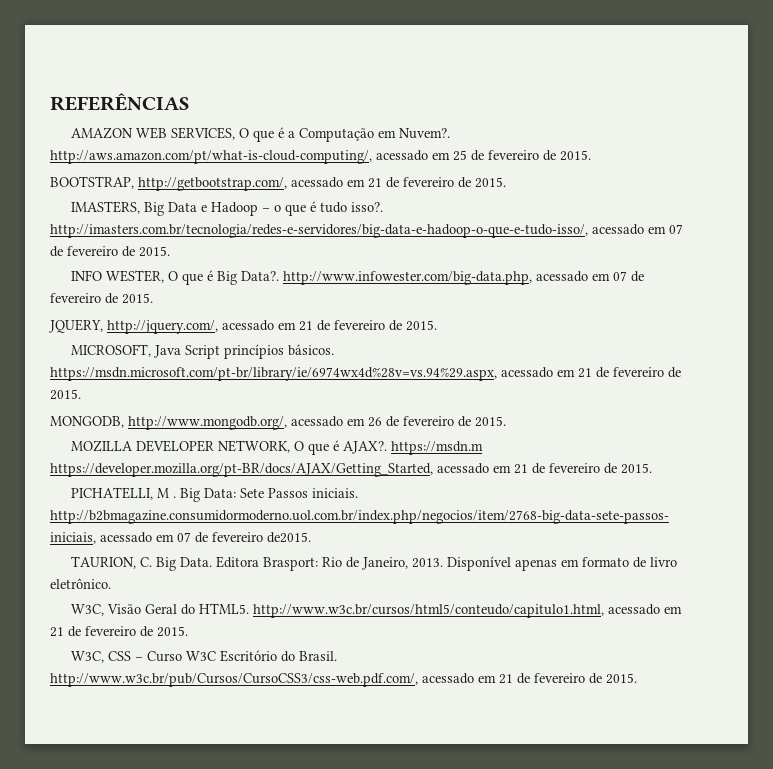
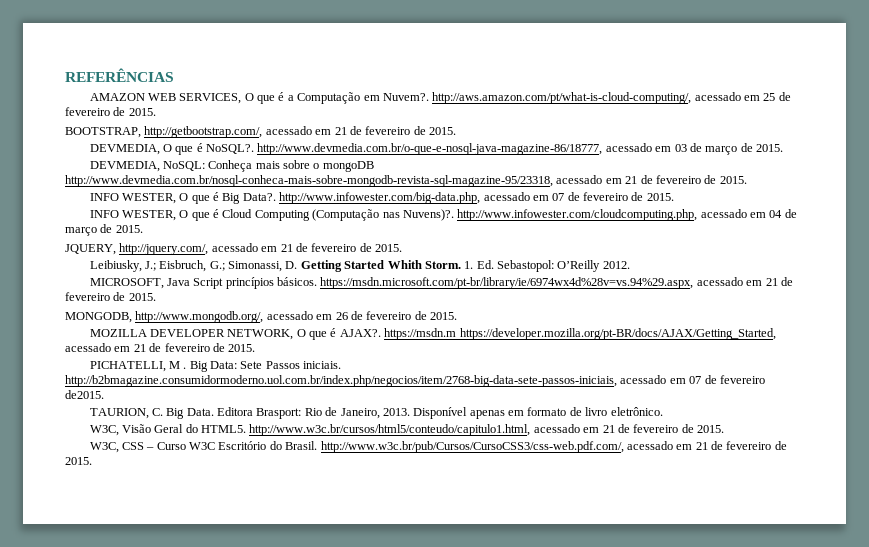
- IMASTERS, Big Data e Hadoop – o que é tudo isso?. http://imasters.com.br/tecnologia/redes-e-servidores/big-data-e-hadoop-o-que-e-tudo-isso/, acessado em 07 de fevereiro de 2015.
+ DEVMEDIA, O que é NoSQL?. http://www.devmedia.com.br/o-que-e-nosql-java-magazine-86/18777, acessado em 03 de março de 2015.
+ DEVMEDIA, NoSQL: Conheça mais sobre o mongoDB http://www.devmedia.com.br/nosql-conheca-mais-sobre-mongodb-revista-sql-magazine-95/23318, acessado em 21 de fevereiro de 2015.
+ INFO WESTER, O que é Cloud Computing (Computação nas Nuvens)?. http://www.infowester.com/cloudcomputing.php, acessado em 04 de março de 2015.
+ Leibiusky, J.; Eisbruch, G.; Simonassi, D. Getting Started Whith Storm. 1. Ed. Sebastopol: O’Reilly 2012.

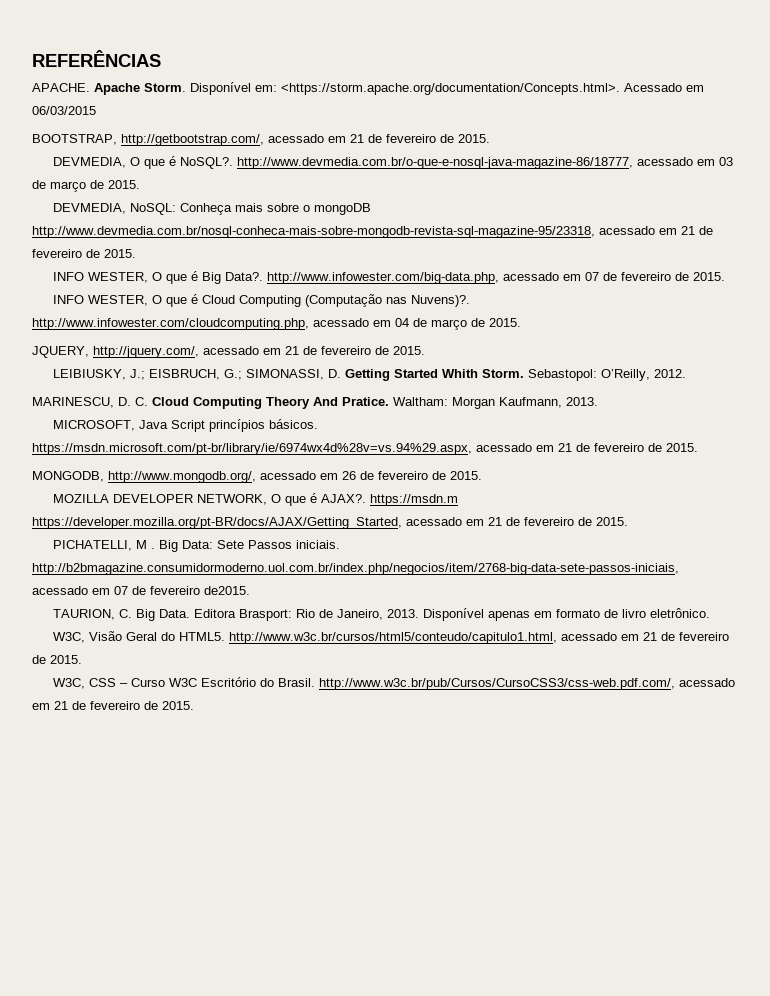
- AMAZON WEB SERVICES, O que é a Computação em Nuvem?. http://aws.amazon.com/pt/what-is-cloud-computing/, acessado em 25 de fevereiro de 2015.
+ APACHE. Apache Storm. Disponível em: <https://storm.apache.org/documentation/Concepts.html>. Acessado em 06/03/2015
- Leibiusky, J.; Eisbruch, G.; Simonassi, D. Getting Started Whith Storm.
+ LEIBIUSKY, J.; EISBRUCH, G.; SIMONASSI, D. Getting Started Whith Storm.
- 1. Ed. Sebastopol: O’Reilly 2012.
+ Sebastopol: O’Reilly, 2012.
+ MARINESCU, D. C. Cloud Computing Theory And Pratice. Waltham: Morgan Kaufmann, 2013.

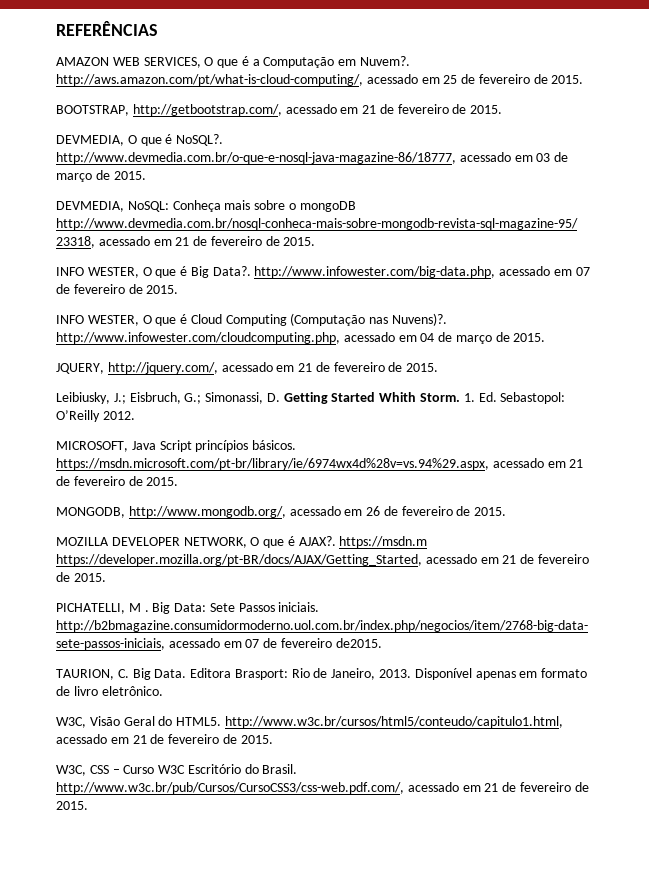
- APACHE. Apache Storm. Disponível em: <https://storm.apache.org/documentation/Concepts.html>. Acessado em 06/03/2015
+ AMAZON WEB SERVICES, O que é a Computação em Nuvem?. http://aws.amazon.com/pt/what-is-cloud-computing/, acessado em 25 de fevereiro de 2015.
- LEIBIUSKY, J.; EISBRUCH, G.; SIMONASSI, D. Getting Started Whith Storm.
+ Leibiusky, J.; Eisbruch, G.; Simonassi, D. Getting Started Whith Storm.
- Sebastopol: O’Reilly, 2012.
- MARINESCU, D. C. Cloud Computing Theory And Pratice. Waltham: Morgan Kaufmann, 2013.
+ 1. Ed. Sebastopol: O’Reilly 2012.

